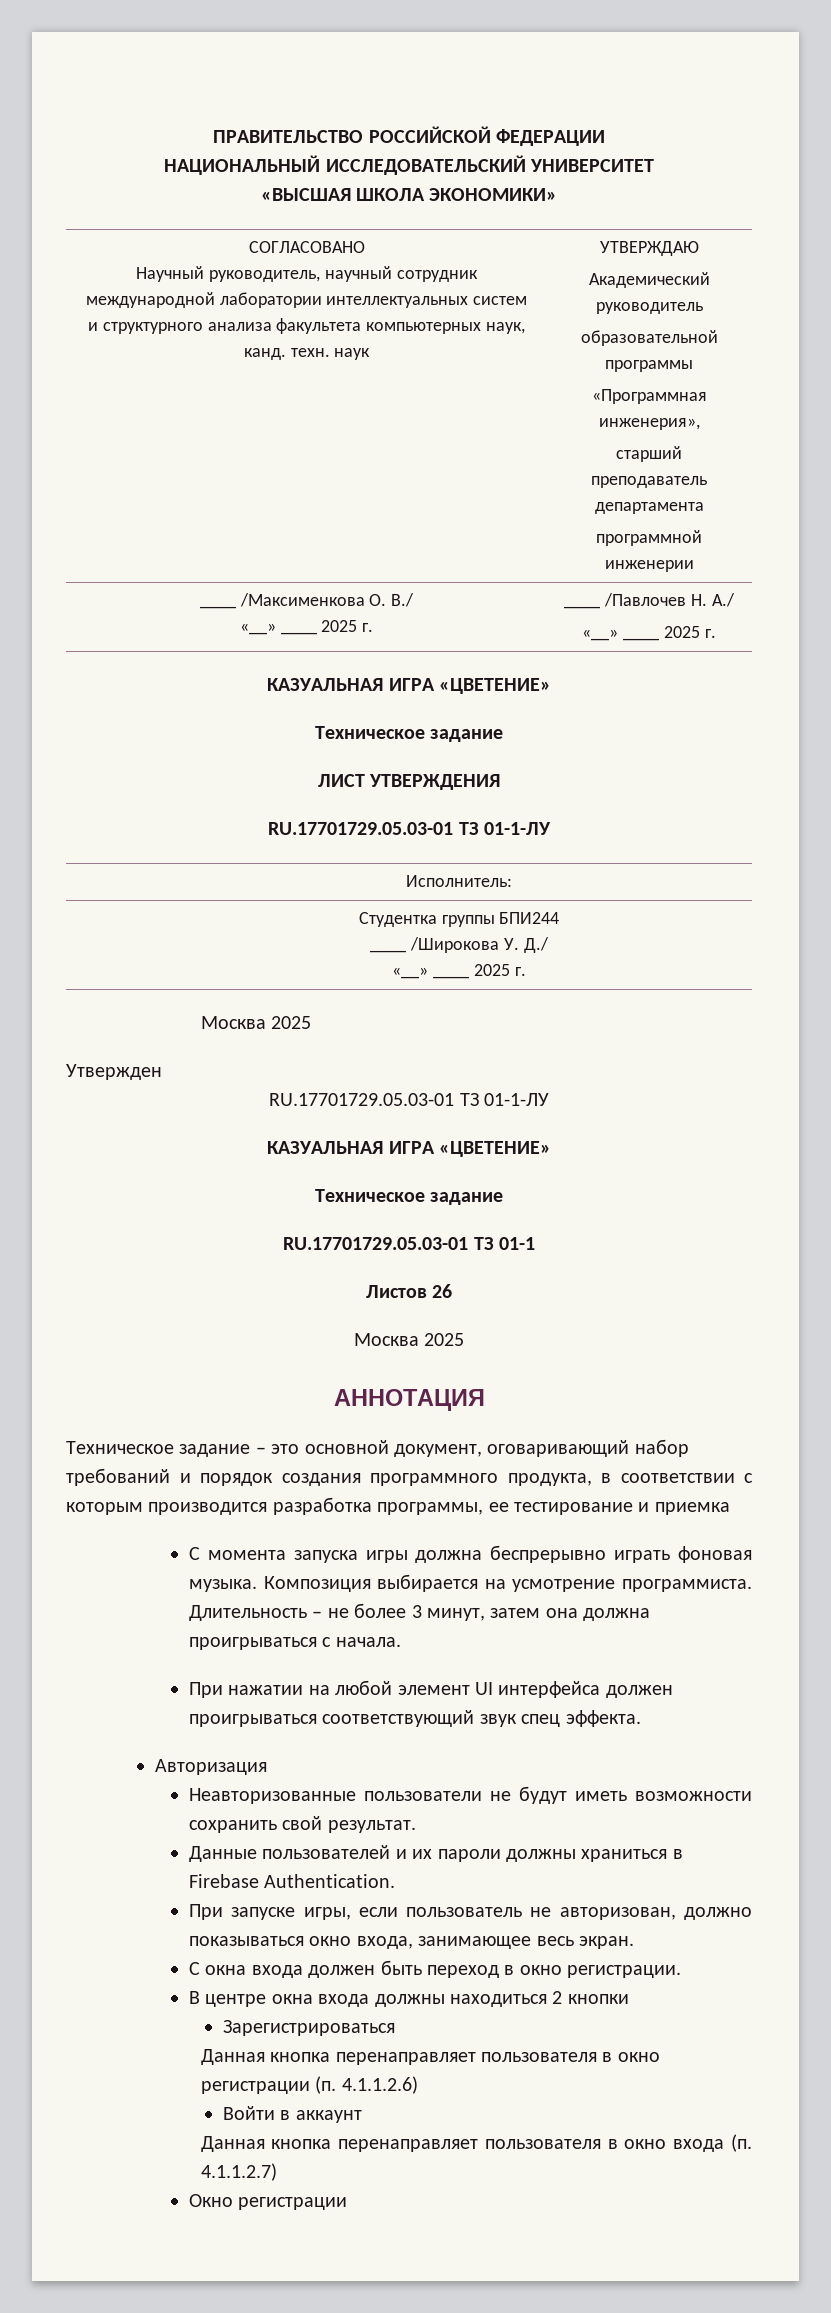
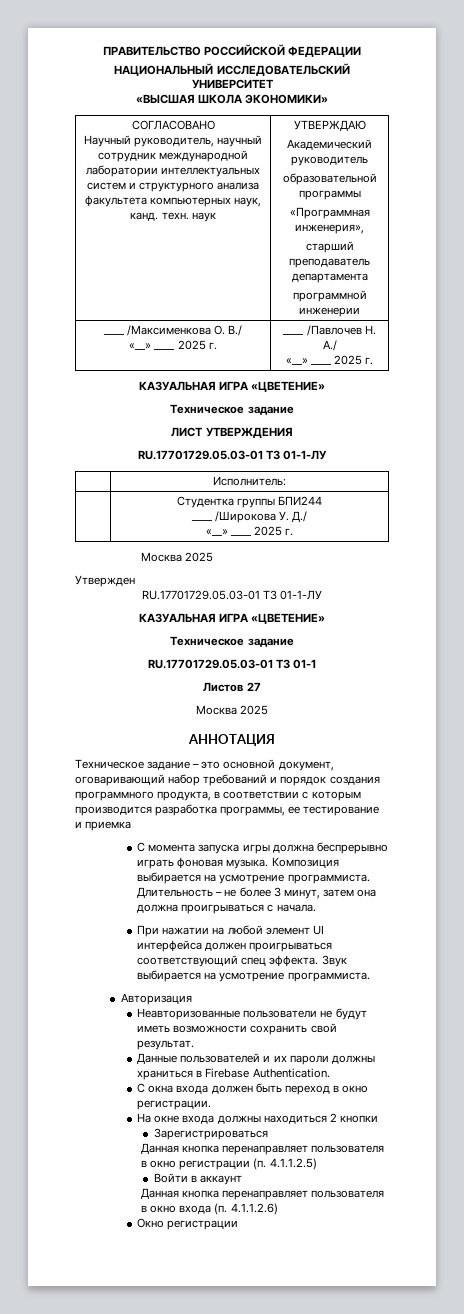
- Листов 26
+ Листов 27
- При нажатии на любой элемент UI интерфейса должен проигрываться соответствующий звук спец эффекта.
+ При нажатии на любой элемент UI интерфейса должен проигрываться соответствующий спец эффекта. Звук выбирается на усмотрение программиста.
- При запуске игры, если пользователь не авторизован, должно показываться окно входа, занимающее весь экран.
- В центре окна входа должны находиться 2 кнопки
+ На окне входа должны находиться 2 кнопки
- Данная кнопка перенаправляет пользователя в окно регистрации (п. 4.1.1.2.6)
+ Данная кнопка перенаправляет пользователя в окно регистрации (п. 4.1.1.2.5)
- Данная кнопка перенаправляет пользователя в окно входа (п. 4.1.1.2.7)
+ Данная кнопка перенаправляет пользователя в окно входа (п. 4.1.1.2.6)

